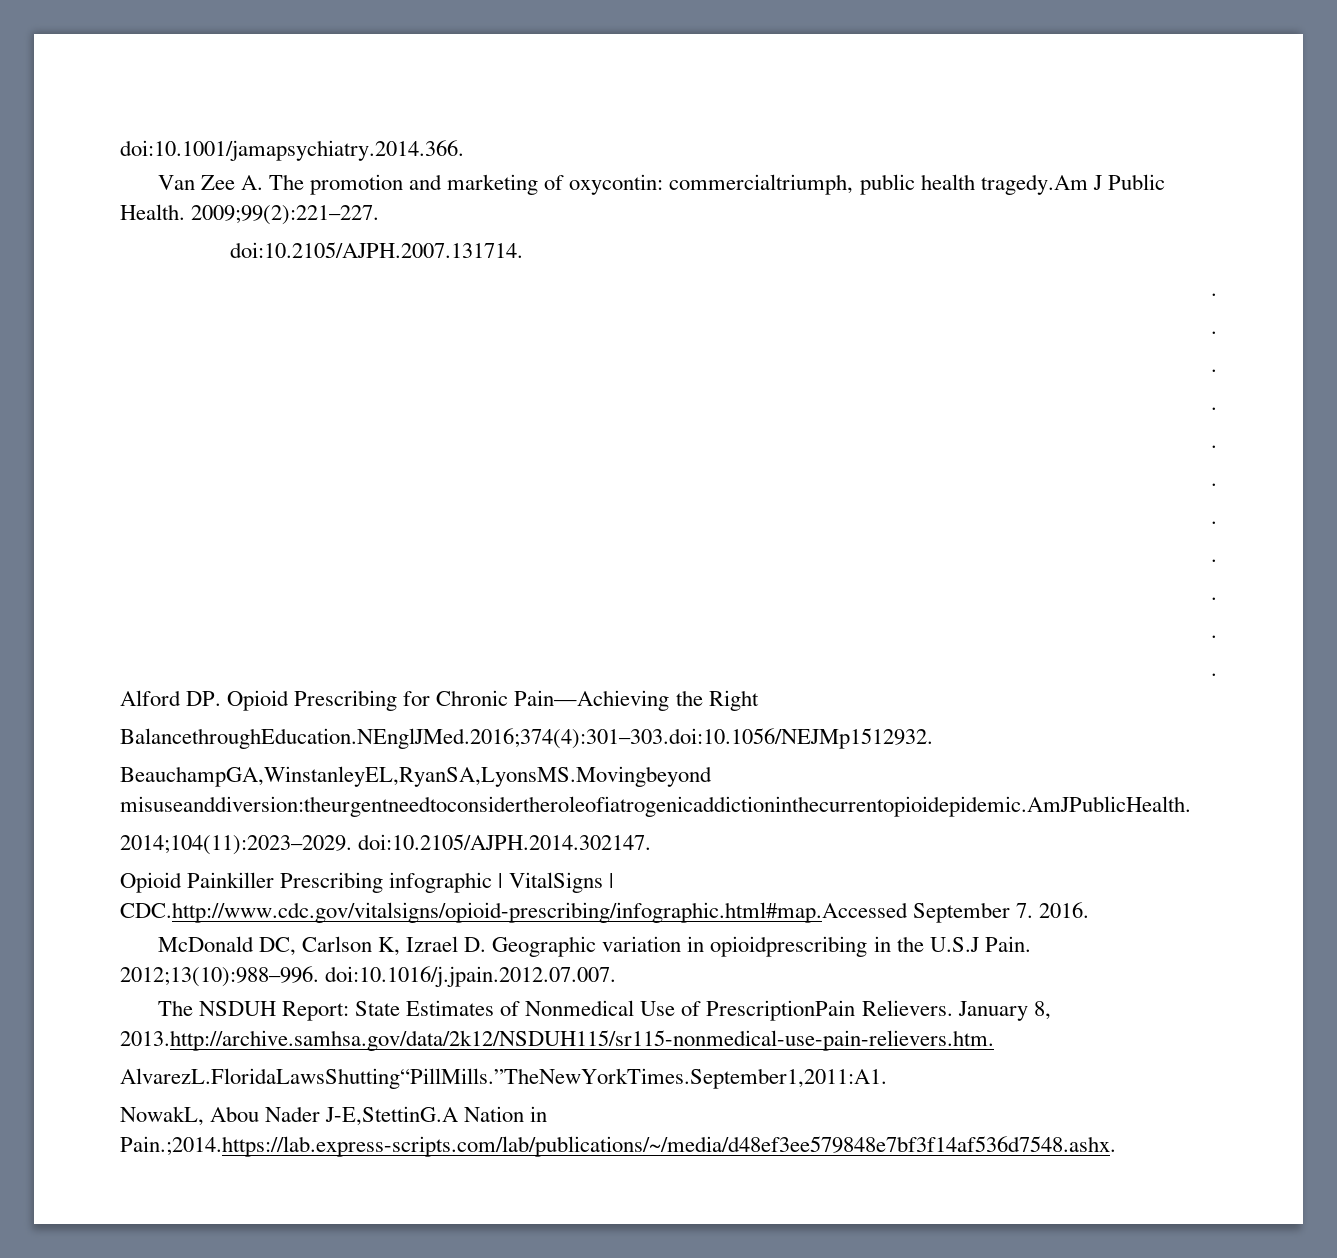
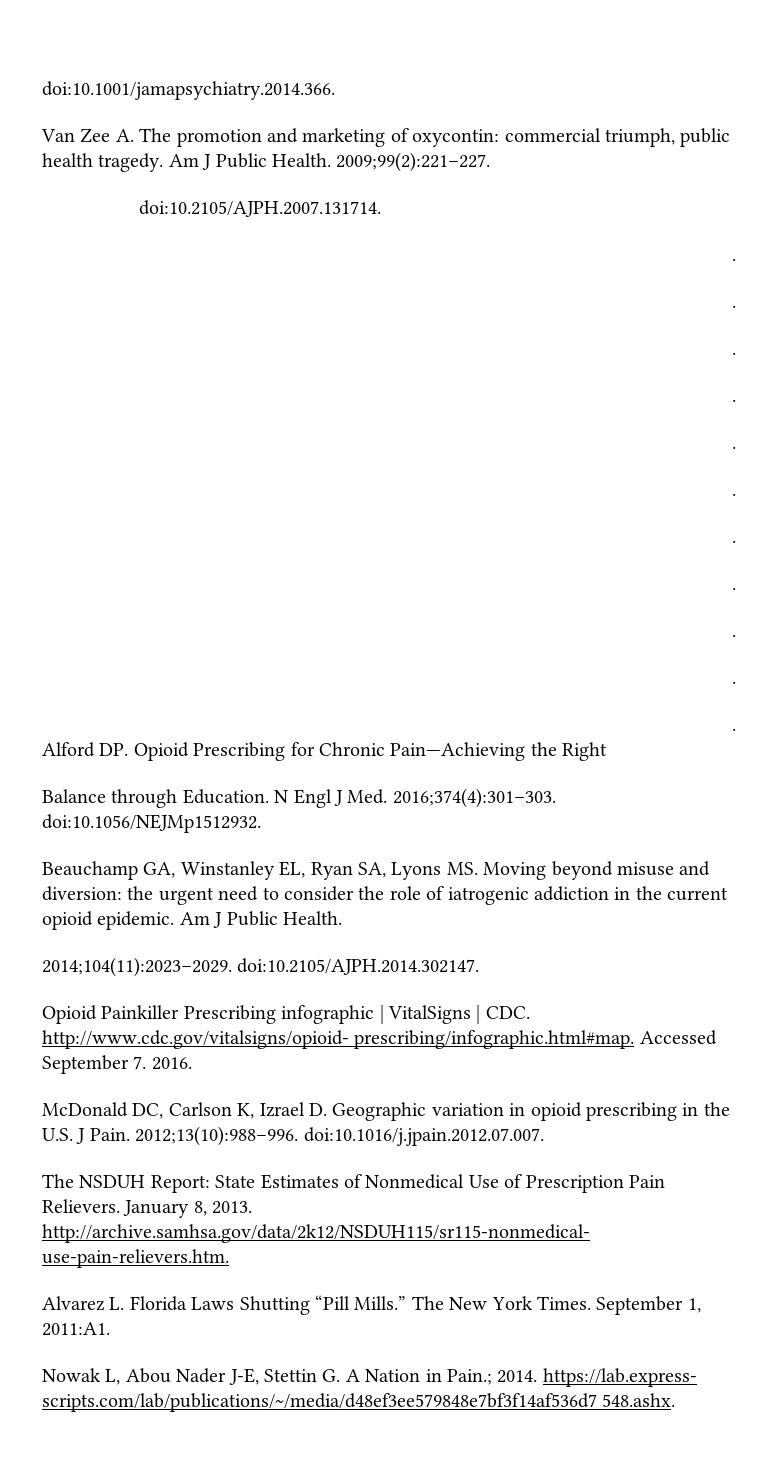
- Van Zee A. The promotion and marketing of oxycontin: commercialtriumph, public health tragedy.Am J Public Health.
+ Van Zee A. The promotion and marketing of oxycontin: commercial triumph, public health tragedy. Am J Public Health.
- BalancethroughEducation.NEnglJMed.2016;374(4):301–303.doi:10.1056/NEJMp1512932.
- BeauchampGA,WinstanleyEL,RyanSA,LyonsMS.Movingbeyond misuseanddiversion:theurgentneedtoconsidertheroleofiatrogenicaddictioninthecurrentopioidepidemic.AmJPublicHealth.
+ Balance through Education. N Engl J Med. 2016;374(4):301–303. doi:10.1056/NEJMp1512932.
+ Beauchamp GA, Winstanley EL, Ryan SA, Lyons MS. Moving beyond misuse and diversion: the urgent need to consider the role of iatrogenic addiction in the current opioid epidemic. Am J Public Health.
- Opioid Painkiller Prescribing infographic | VitalSigns | CDC.http://www.cdc.gov/vitalsigns/opioid-prescribing/infographic.html#map.Accessed September 7. 2016.
+ Opioid Painkiller Prescribing infographic | VitalSigns | CDC. http://www.cdc.gov/vitalsigns/opioid- prescribing/infographic.html#map. Accessed September 7. 2016.
- McDonald DC, Carlson K, Izrael D. Geographic variation in opioidprescribing in the U.S.J Pain.
+ McDonald DC, Carlson K, Izrael D. Geographic variation in opioid prescribing in the U.S. J Pain.
- The NSDUH Report: State Estimates of Nonmedical Use of PrescriptionPain Relievers.
+ The NSDUH Report: State Estimates of Nonmedical Use of Prescription Pain Relievers.
- January 8, 2013.http://archive.samhsa.gov/data/2k12/NSDUH115/sr115-nonmedical-use-pain-relievers.htm.
- AlvarezL.FloridaLawsShutting“PillMills.”TheNewYorkTimes.September1,2011:A1.
- NowakL, Abou Nader J-E,StettinG.A Nation in Pain.;2014.https://lab.express-scripts.com/lab/publications/~/media/d48ef3ee579848e7bf3f14af536d7548.ashx.
+ January 8, 2013. http://archive.samhsa.gov/data/2k12/NSDUH115/sr115-nonmedical- use-pain-relievers.htm.
+ Alvarez L. Florida Laws Shutting “Pill Mills.” The New York Times. September 1, 2011:A1.
+ Nowak L, Abou Nader J-E, Stettin G. A Nation in Pain.; 2014. https://lab.express- scripts.com/lab/publications/~/media/d48ef3ee579848e7bf3f14af536d7 548.ashx.

